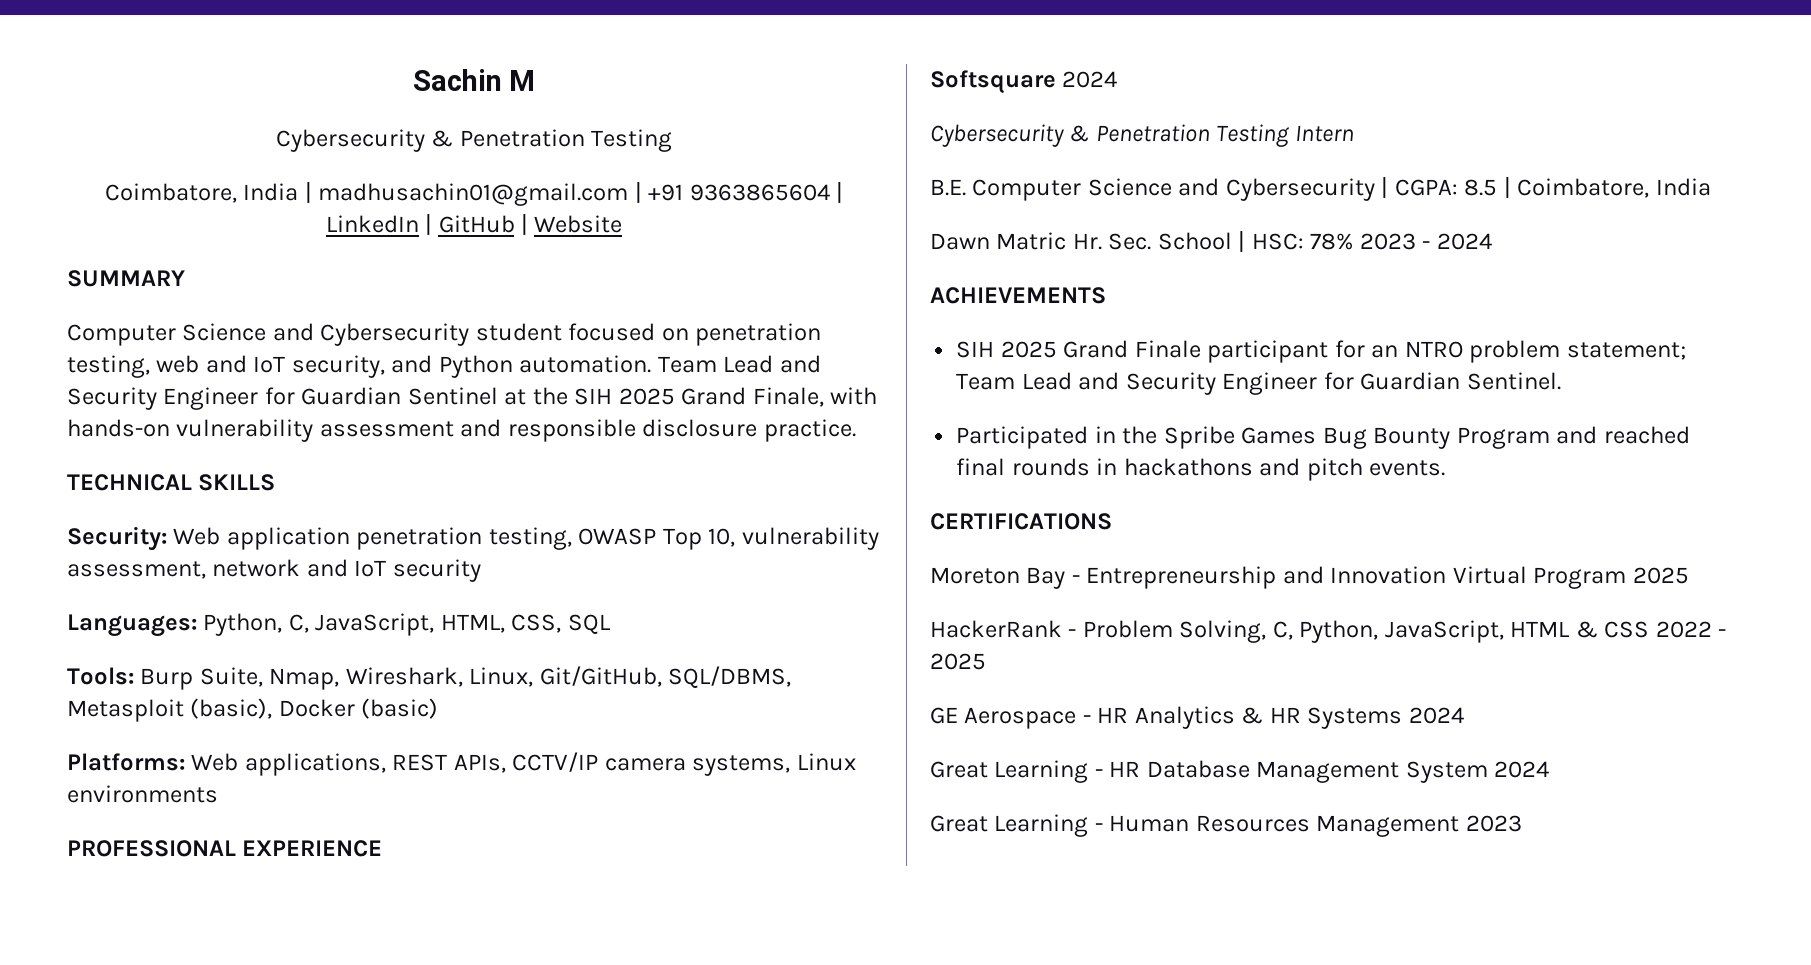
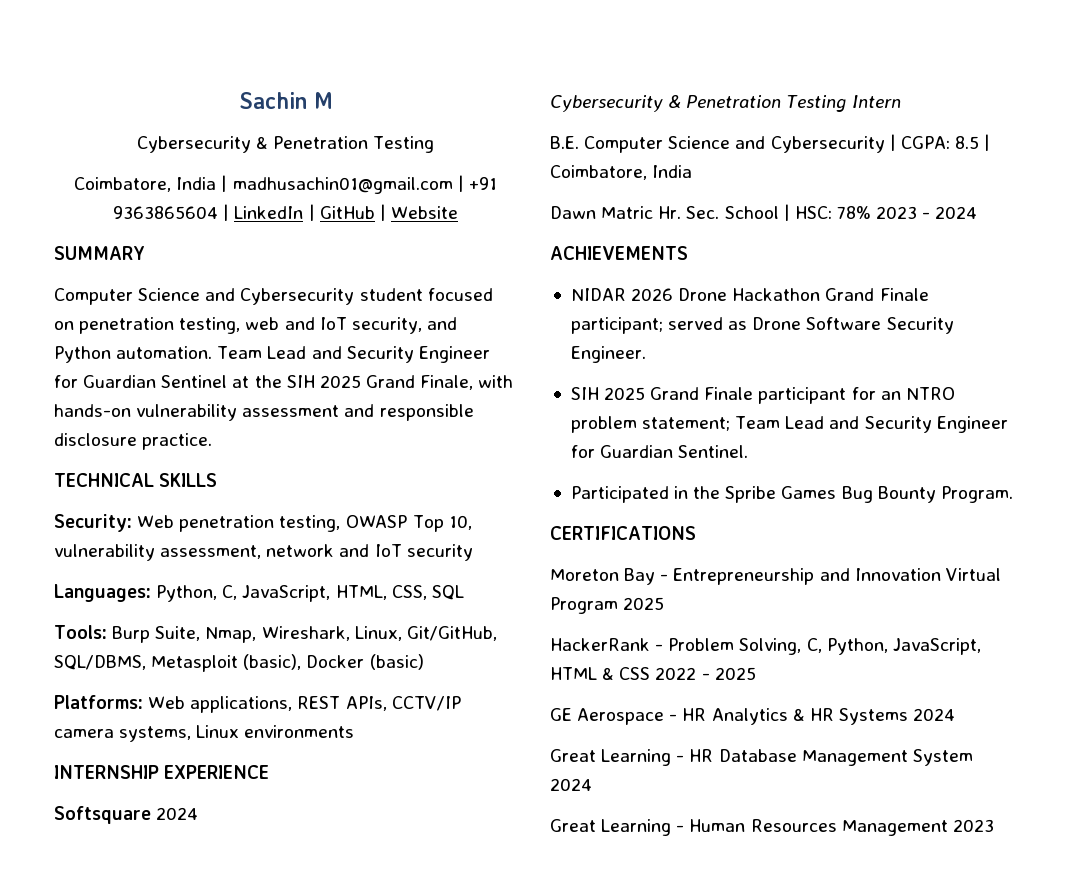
- Security: Web application penetration testing, OWASP Top 10, vulnerability assessment, network and IoT security
+ Security: Web penetration testing, OWASP Top 10, vulnerability assessment, network and IoT security
- PROFESSIONAL EXPERIENCE
+ INTERNSHIP EXPERIENCE
+ NIDAR 2026 Drone Hackathon Grand Finale participant; served as Drone Software Security Engineer.
- Participated in the Spribe Games Bug Bounty Program and reached final rounds in hackathons and pitch events.
+ Participated in the Spribe Games Bug Bounty Program.

